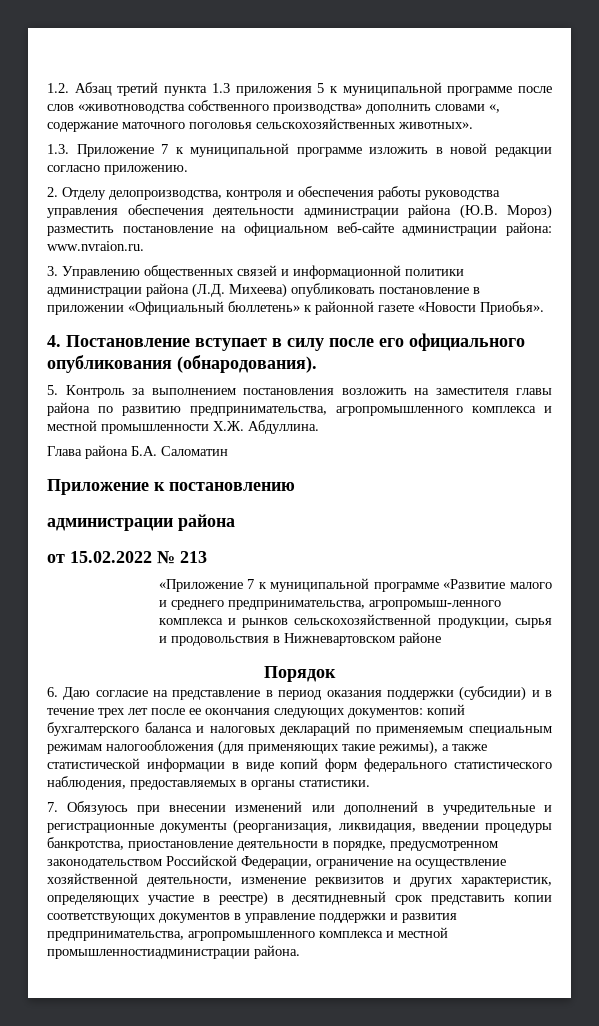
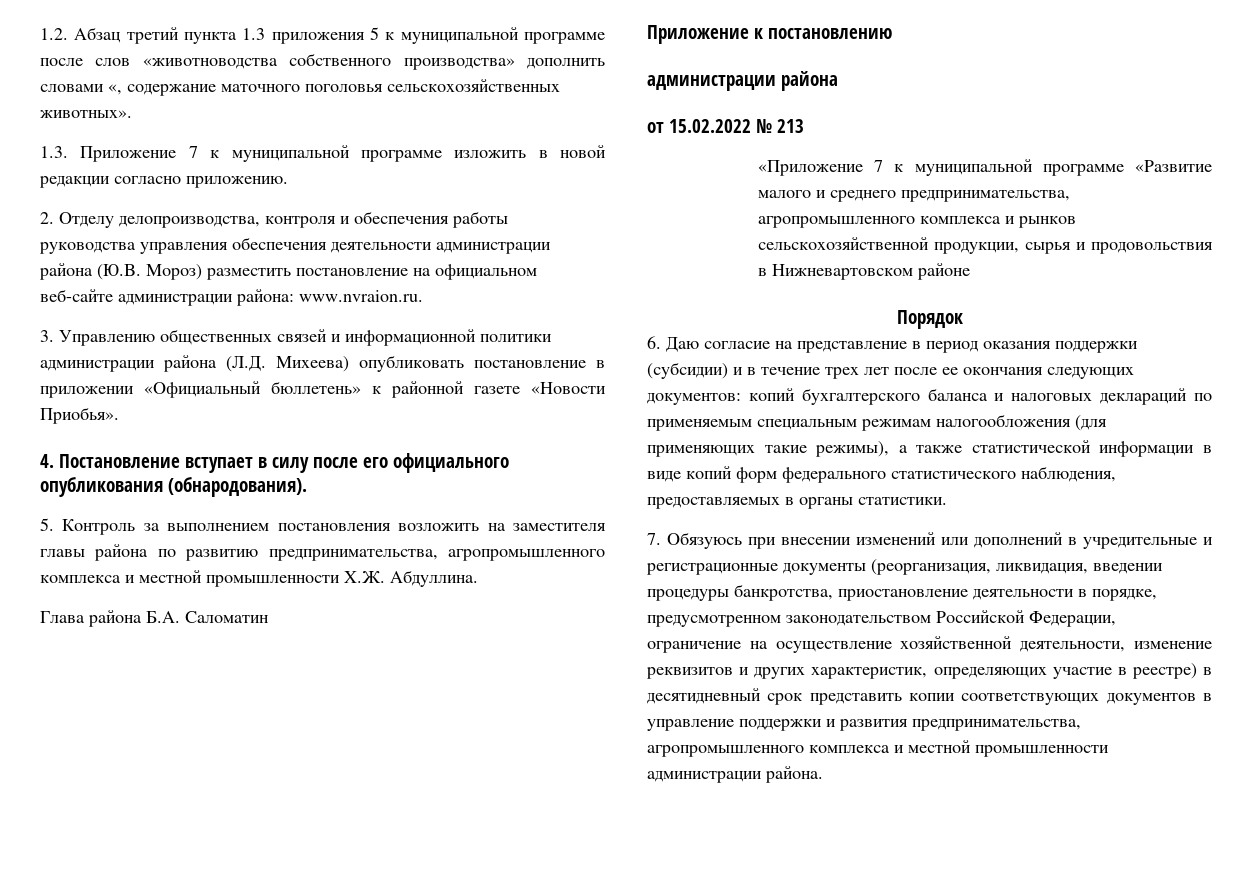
- «Приложение 7 к муниципальной программе «Развитие малого и среднего предпринимательства, агропромыш-ленного комплекса и рынков сельскохозяйственной продукции, сырья и продовольствия в Нижневартовском районе
+ «Приложение 7 к муниципальной программе «Развитие малого и среднего предпринимательства, агропромышленного комплекса и рынков сельскохозяйственной продукции, сырья и продовольствия в Нижневартовском районе
- 7. Обязуюсь при внесении изменений или дополнений в учредительные и регистрационные документы (реорганизация, ликвидация, введении процедуры банкротства, приостановление деятельности в порядке, предусмотренном законодательством Российской Федерации, ограничение на осуществление хозяйственной деятельности, изменение реквизитов и других характеристик, определяющих участие в реестре) в десятидневный срок представить копии соответствующих документов в управление поддержки и развития предпринимательства, агропромышленного комплекса и местной промышленностиадминистрации района.
+ 7. Обязуюсь при внесении изменений или дополнений в учредительные и регистрационные документы (реорганизация, ликвидация, введении процедуры банкротства, приостановление деятельности в порядке, предусмотренном законодательством Российской Федерации, ограничение на осуществление хозяйственной деятельности, изменение реквизитов и других характеристик, определяющих участие в реестре) в десятидневный срок представить копии соответствующих документов в управление поддержки и развития предпринимательства, агропромышленного комплекса и местной промышленности администрации района.

